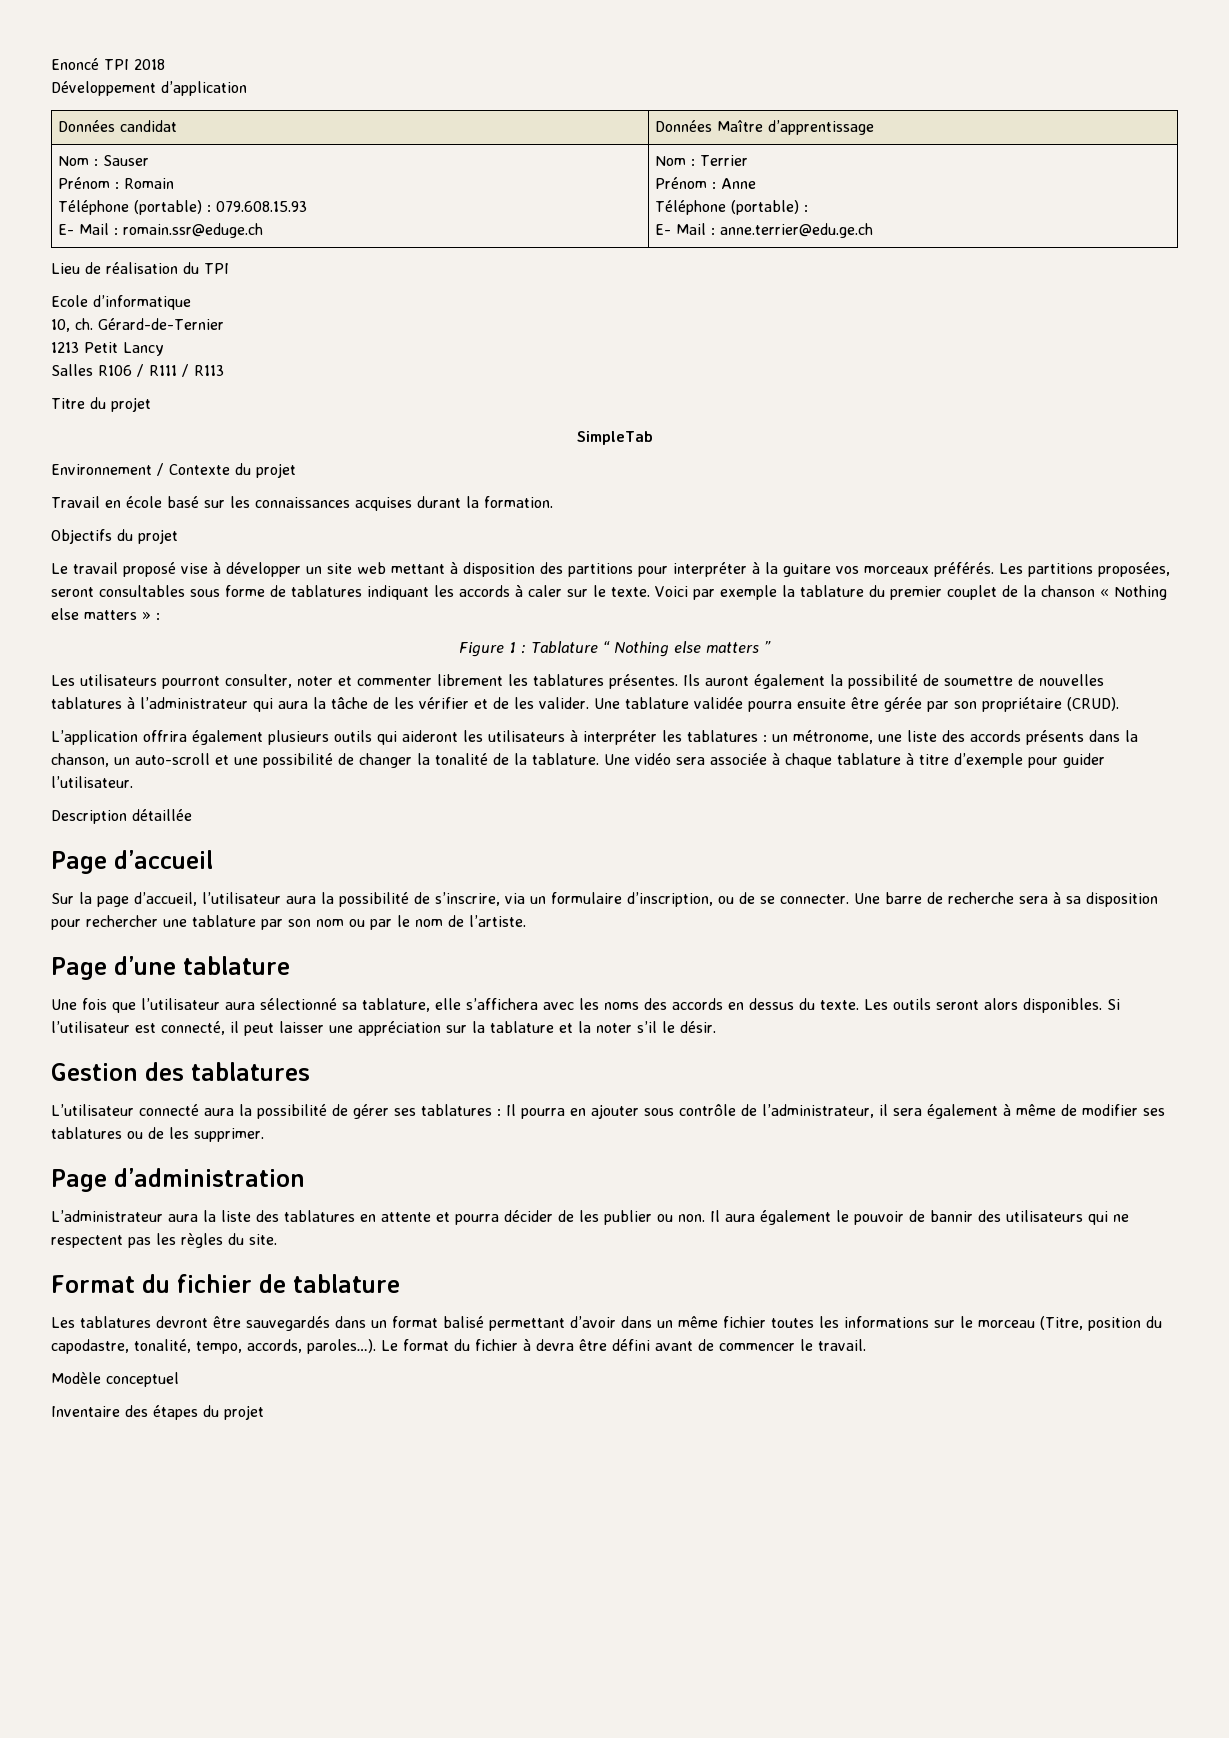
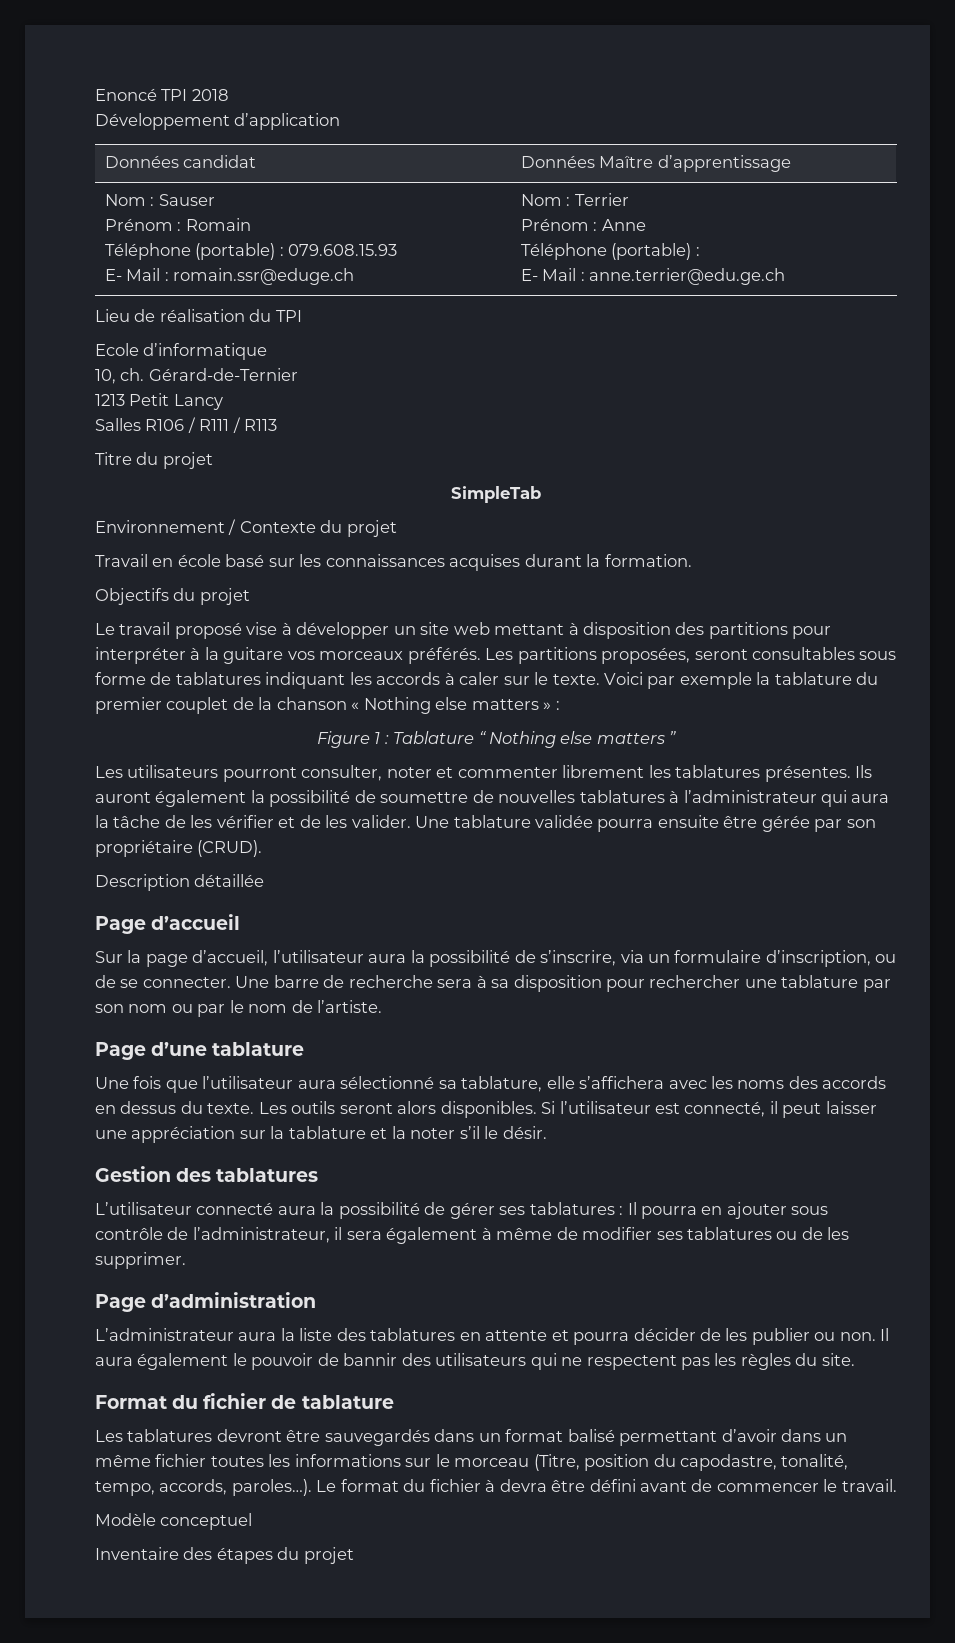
- L’application offrira également plusieurs outils qui aideront les utilisateurs à interpréter les tablatures : un métronome, une liste des accords présents dans la chanson, un auto-scroll et une possibilité de changer la tonalité de la tablature. Une vidéo sera associée à chaque tablature à titre d’exemple pour guider l’utilisateur.

